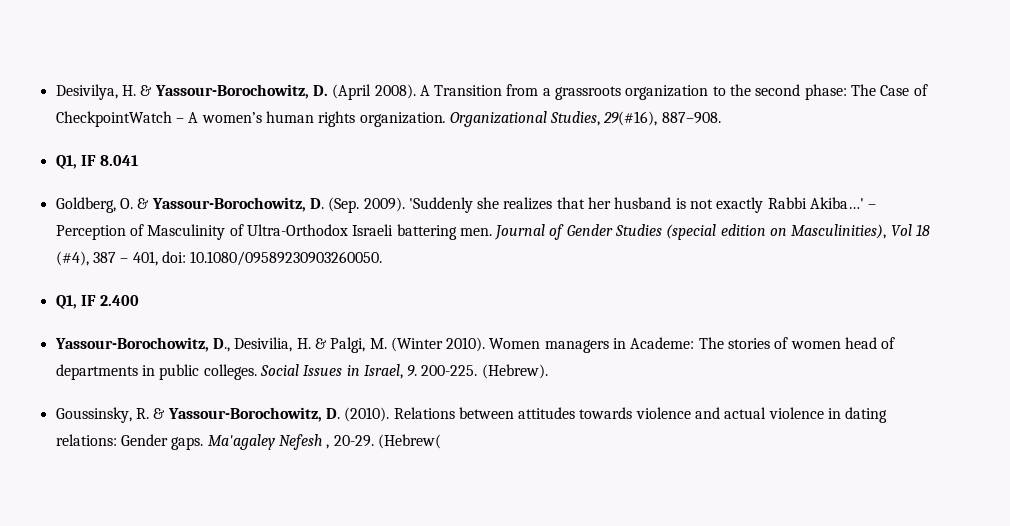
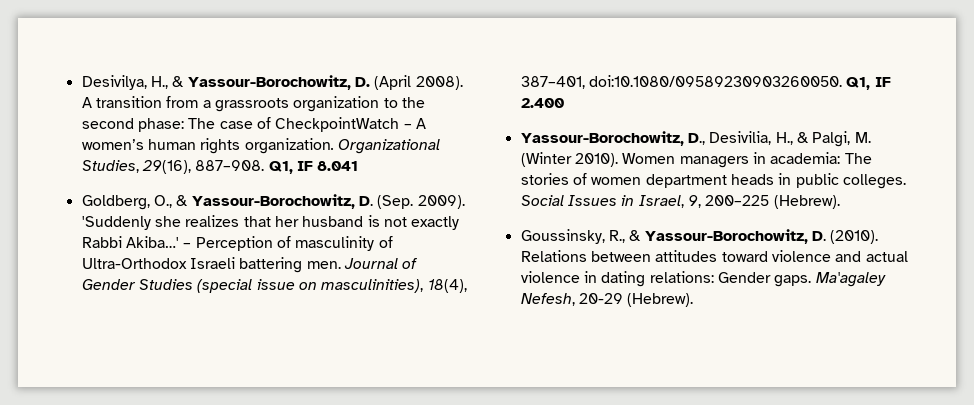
- Desivilya, H. & Yassour-Borochowitz, D. (April 2008).
+ Desivilya, H., & Yassour-Borochowitz, D. (April 2008).
- A Transition from a grassroots organization to the second phase: The Case of CheckpointWatch – A women’s human rights organization.
+ A transition from a grassroots organization to the second phase: The case of CheckpointWatch – A women’s human rights organization.
- Organizational Studies, 29(#16), 887–908.
- Q1, IF 8.041
+ Organizational Studies, 29(16), 887–908. Q1, IF 8.041
- Goldberg, O. & Yassour-Borochowitz, D. (Sep. 2009).
+ Goldberg, O., & Yassour-Borochowitz, D. (Sep. 2009).
- – Perception of Masculinity of Ultra-Orthodox Israeli battering men.
+ – Perception of masculinity of Ultra-Orthodox Israeli battering men.
- Journal of Gender Studies (special edition on Masculinities), Vol 18 (#4), 387 – 401, doi: 10.1080/09589230903260050.
- Q1, IF 2.400
+ Journal of Gender Studies (special issue on masculinities), 18(4), 387–401, doi:10.1080/09589230903260050. Q1, IF 2.400
- Yassour-Borochowitz, D., Desivilia, H. & Palgi, M. (Winter 2010).
+ Yassour-Borochowitz, D., Desivilia, H., & Palgi, M. (Winter 2010).
- Women managers in Academe: The stories of women head of departments in public colleges.
+ Women managers in academia: The stories of women department heads in public colleges.
- Social Issues in Israel, 9. 200-225. (Hebrew).
+ Social Issues in Israel, 9, 200–225 (Hebrew).
- Goussinsky, R. & Yassour-Borochowitz, D. (2010).
+ Goussinsky, R., & Yassour-Borochowitz, D. (2010).
- Relations between attitudes towards violence and actual violence in dating relations: Gender gaps.
+ Relations between attitudes toward violence and actual violence in dating relations: Gender gaps.
- Ma'agaley Nefesh , 20-29. (Hebrew(
+ Ma'agaley Nefesh, 20-29 (Hebrew).

